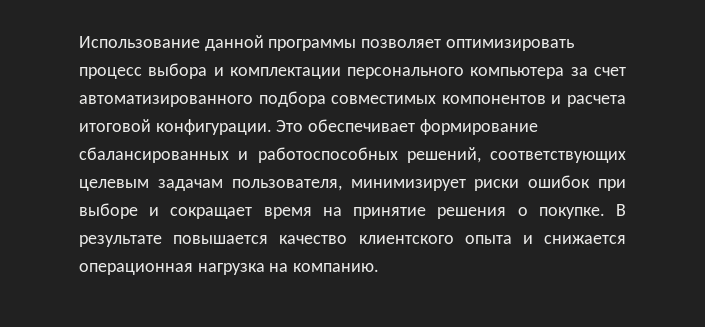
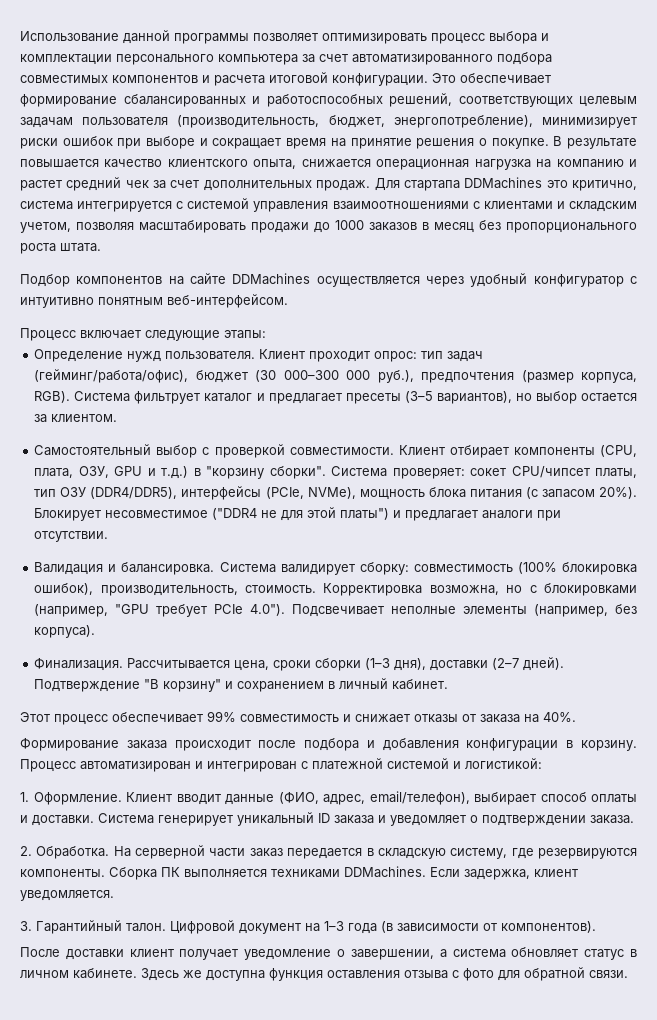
- Это обеспечивает формирование сбалансированных и работоспособных решений, соответствующих целевым задачам пользователя, минимизирует риски ошибок при выборе и сокращает время на принятие решения о покупке.
+ Это обеспечивает формирование сбалансированных и работоспособных решений, соответствующих целевым задачам пользователя (производительность, бюджет, энергопотребление), минимизирует риски ошибок при выборе и сокращает время на принятие решения о покупке.
- В результате повышается качество клиентского опыта и снижается операционная нагрузка на компанию.
+ В результате повышается качество клиентского опыта, снижается операционная нагрузка на компанию и растет средний чек за счет дополнительных продаж. Для стартапа DDMachines это критично, система интегрируется с системой управления взаимоотношениями с клиентами и складским учетом, позволяя масштабировать продажи до 1000 заказов в месяц без пропорционального роста штата.
+ Подбор компонентов на сайте DDMachines осуществляется через удобный конфигуратор с интуитивно понятным веб-интерфейсом.
+ Процесс включает следующие этапы:
+ Определение нужд пользователя. Клиент проходит опрос: тип задач (гейминг/работа/офис), бюджет (30 000–300 000 руб.), предпочтения (размер корпуса, RGB). Система фильтрует каталог и предлагает пресеты (3–5 вариантов), но выбор остается за клиентом.
+ Самостоятельный выбор с проверкой совместимости. Клиент отбирает компоненты (CPU, плата, ОЗУ, GPU и т.д.) в "корзину сборки". Система проверяет: сокет CPU/чипсет платы, тип ОЗУ (DDR4/DDR5), интерфейсы (PCIe, NVMe), мощность блока питания (с запасом 20%). Блокирует несовместимое ("DDR4 не для этой платы") и предлагает аналоги при отсутствии.
+ Валидация и балансировка. Система валидирует сборку: совместимость (100% блокировка ошибок), производительность, стоимость. Корректировка возможна, но с блокировками (например, "GPU требует PCIe 4.0"). Подсвечивает неполные элементы (например, без корпуса).
+ Финализация. Рассчитывается цена, сроки сборки (1–3 дня), доставки (2–7 дней). Подтверждение "В корзину" и сохранением в личный кабинет.
+ Этот процесс обеспечивает 99% совместимость и снижает отказы от заказа на 40%.
+ Формирование заказа происходит после подбора и добавления конфигурации в корзину. Процесс автоматизирован и интегрирован с платежной системой и логистикой:
+ 1. Оформление. Клиент вводит данные (ФИО, адрес, email/телефон), выбирает способ оплаты и доставки. Система генерирует уникальный ID заказа и уведомляет о подтверждении заказа.
+ 2. Обработка. На серверной части заказ передается в складскую систему, где резервируются компоненты. Сборка ПК выполняется техниками DDMachines. Если задержка, клиент уведомляется.
+ 3. Гарантийный талон. Цифровой документ на 1–3 года (в зависимости от компонентов).
+ После доставки клиент получает уведомление о завершении, а система обновляет статус в личном кабинете. Здесь же доступна функция оставления отзыва с фото для обратной связи.

